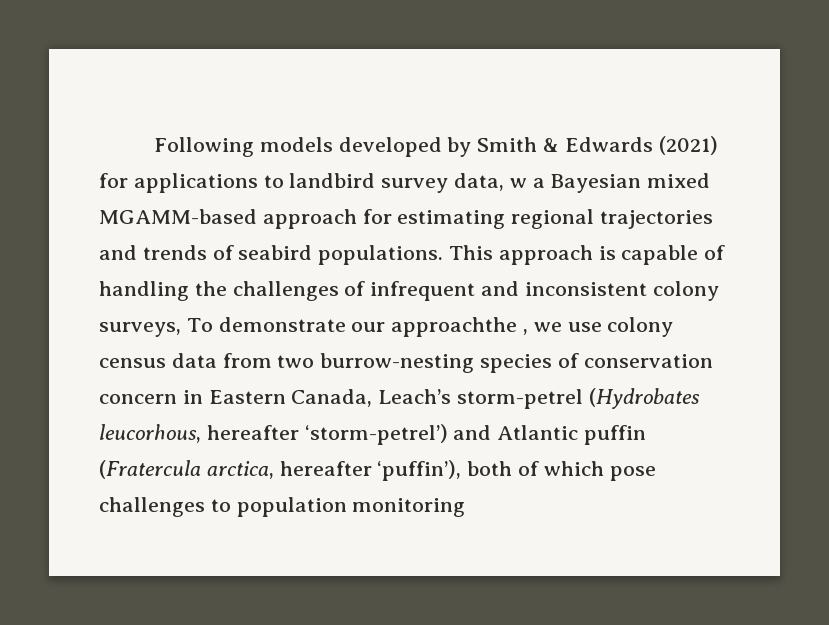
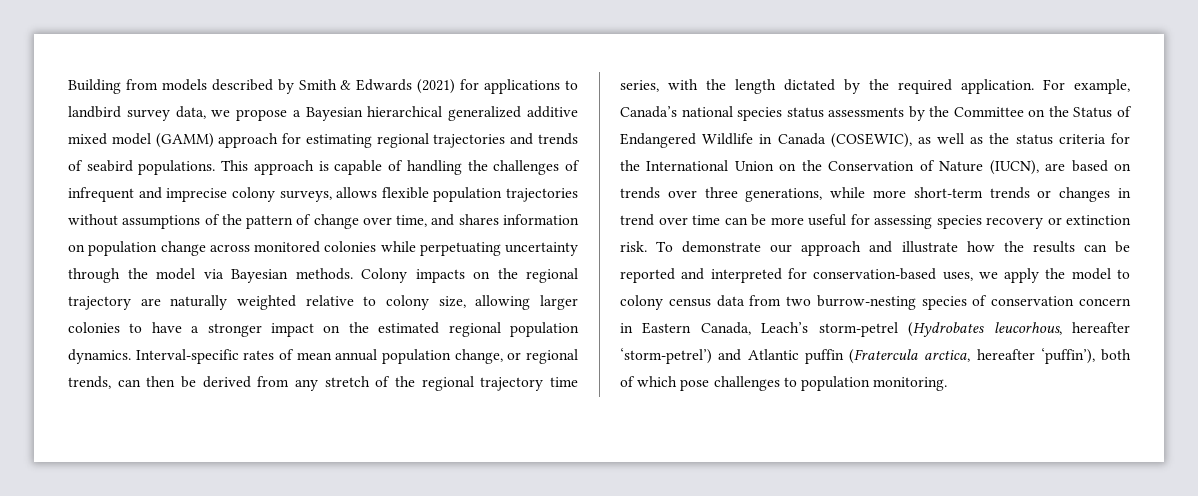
- Following models developed by Smith & Edwards (2021) for applications to landbird survey data, w a Bayesian mixed MGAMM-based approach for estimating regional trajectories and trends of seabird populations.
+ Building from models described by Smith & Edwards (2021) for applications to landbird survey data, we propose a Bayesian hierarchical generalized additive mixed model (GAMM) approach for estimating regional trajectories and trends of seabird populations.
- This approach is capable of handling the challenges of infrequent and inconsistent colony surveys, To demonstrate our approachthe , we use colony census data from two burrow-nesting species of conservation concern in Eastern Canada, Leach’s storm-petrel (Hydrobates leucorhous, hereafter ‘storm-petrel’) and Atlantic puffin (Fratercula arctica, hereafter ‘puffin’), both of which pose challenges to population monitoring
+ This approach is capable of handling the challenges of infrequent and imprecise colony surveys, allows flexible population trajectories without assumptions of the pattern of change over time, and shares information on population change across monitored colonies while perpetuating uncertainty through the model via Bayesian methods. Colony impacts on the regional trajectory are naturally weighted relative to colony size, allowing larger colonies to have a stronger impact on the estimated regional population dynamics. Interval-specific rates of mean annual population change, or regional trends, can then be derived from any stretch of the regional trajectory time series, with the length dictated by the required application. For example, Canada’s national species status assessments by the Committee on the Status of Endangered Wildlife in Canada (COSEWIC), as well as the status criteria for the International Union on the Conservation of Nature (IUCN), are based on trends over three generations, while more short-term trends or changes in trend over time can be more useful for assessing species recovery or extinction risk. To demonstrate our approach and illustrate how the results can be reported and interpreted for conservation-based uses, we apply the model to colony census data from two burrow-nesting species of conservation concern in Eastern Canada, Leach’s storm-petrel (Hydrobates leucorhous, hereafter ‘storm-petrel’) and Atlantic puffin (Fratercula arctica, hereafter ‘puffin’), both of which pose challenges to population monitoring.

